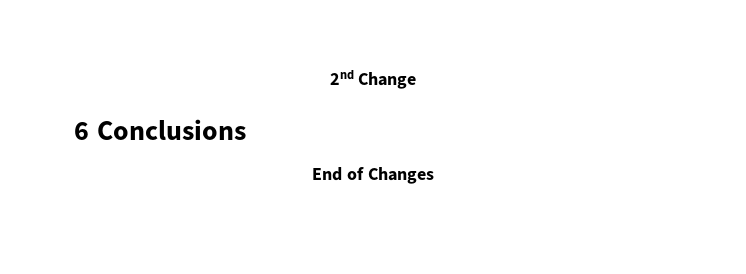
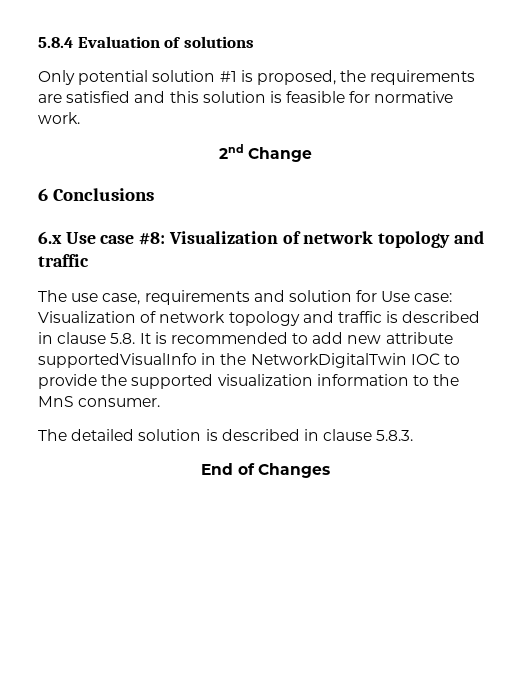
+ 5.8.4 Evaluation of solutions
+ Only potential solution #1 is proposed, the requirements are satisfied and this solution is feasible for normative work.
  2nd Change
  6 Conclusions
+ 6.x Use case #8: Visualization of network topology and traffic
+ The use case, requirements and solution for Use case: Visualization of network topology and traffic is described in clause 5.8. It is recommended to add new attribute supportedVisualInfo in the NetworkDigitalTwin IOC to provide the supported visualization information to the MnS consumer.
+ The detailed solution is described in clause 5.8.3.

